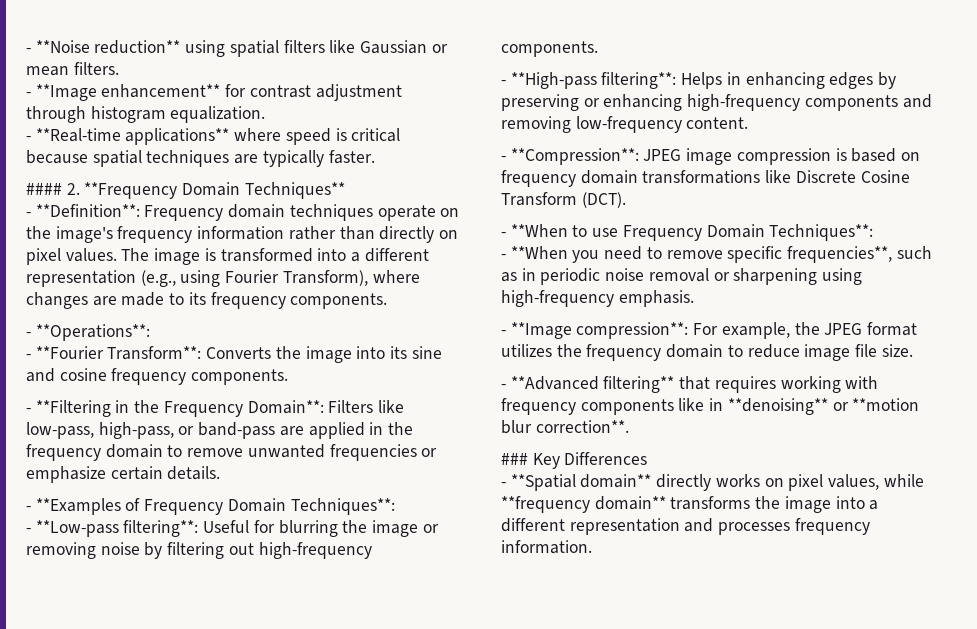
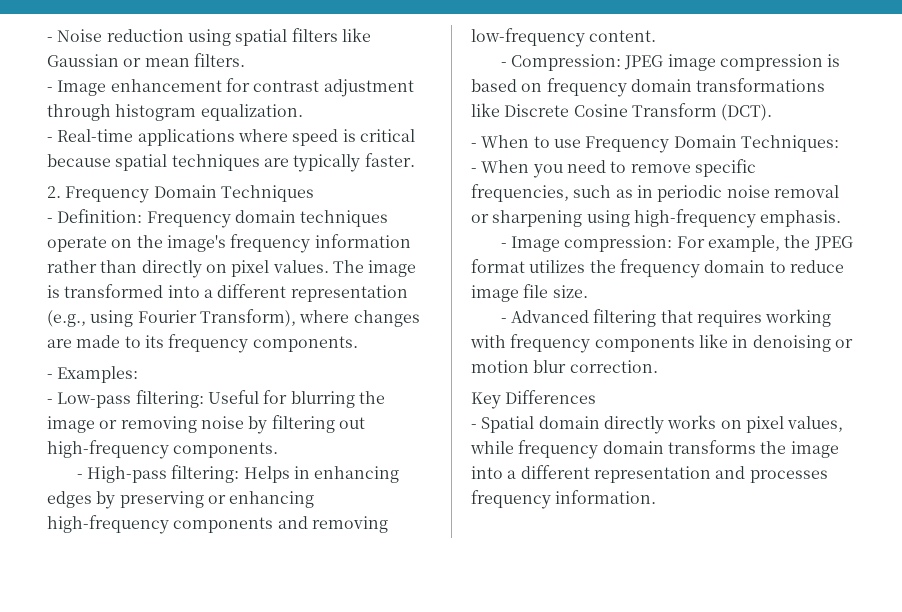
- - **Noise reduction** using spatial filters like Gaussian or mean filters.
+ - Noise reduction using spatial filters like Gaussian or mean filters.
- - **Image enhancement** for contrast adjustment through histogram equalization.
+ - Image enhancement for contrast adjustment through histogram equalization.
- - **Real-time applications** where speed is critical because spatial techniques are typically faster.
+ - Real-time applications where speed is critical because spatial techniques are typically faster.
- #### 2. **Frequency Domain Techniques**
- - **Definition**: Frequency domain techniques operate on the image's frequency information rather than directly on pixel values.
+ 2. Frequency Domain Techniques
+ - Definition: Frequency domain techniques operate on the image's frequency information rather than directly on pixel values.
- - **Operations**:
- - **Fourier Transform**: Converts the image into its sine and cosine frequency components.
- - **Filtering in the Frequency Domain**: Filters like low-pass, high-pass, or band-pass are applied in the frequency domain to remove unwanted frequencies or emphasize certain details.
- - **Examples of Frequency Domain Techniques**:
- - **Low-pass filtering**: Useful for blurring the image or removing noise by filtering out high-frequency components.
+ - Examples:
+ - Low-pass filtering: Useful for blurring the image or removing noise by filtering out high-frequency components.
- - **High-pass filtering**: Helps in enhancing edges by preserving or enhancing high-frequency components and removing low-frequency content.
+ - High-pass filtering: Helps in enhancing edges by preserving or enhancing high-frequency components and removing low-frequency content.
- - **Compression**: JPEG image compression is based on frequency domain transformations like Discrete Cosine Transform (DCT).
+ - Compression: JPEG image compression is based on frequency domain transformations like Discrete Cosine Transform (DCT).
- - **When to use Frequency Domain Techniques**:
- - **When you need to remove specific frequencies**, such as in periodic noise removal or sharpening using high-frequency emphasis.
+ - When to use Frequency Domain Techniques:
+ - When you need to remove specific frequencies, such as in periodic noise removal or sharpening using high-frequency emphasis.
- - **Image compression**: For example, the JPEG format utilizes the frequency domain to reduce image file size.
+ - Image compression: For example, the JPEG format utilizes the frequency domain to reduce image file size.
- - **Advanced filtering** that requires working with frequency components like in **denoising** or **motion blur correction**.
- ### Key Differences
+ - Advanced filtering that requires working with frequency components like in denoising or motion blur correction.
+ Key Differences
- - **Spatial domain** directly works on pixel values, while **frequency domain** transforms the image into a different representation and processes frequency information.
+ - Spatial domain directly works on pixel values, while frequency domain transforms the image into a different representation and processes frequency information.

